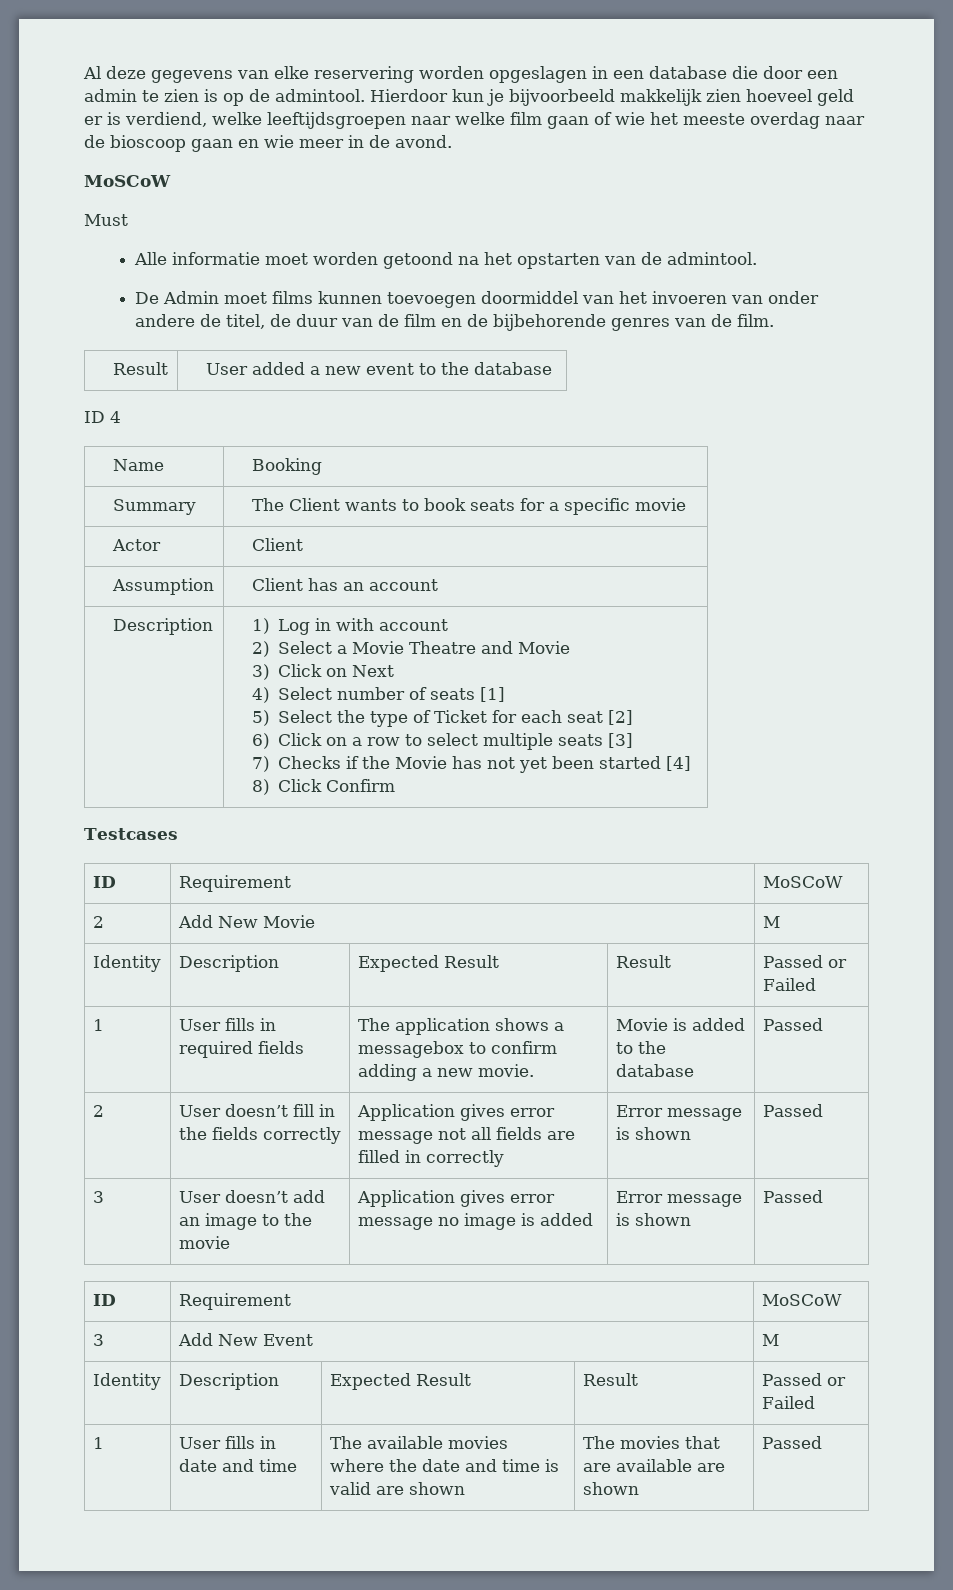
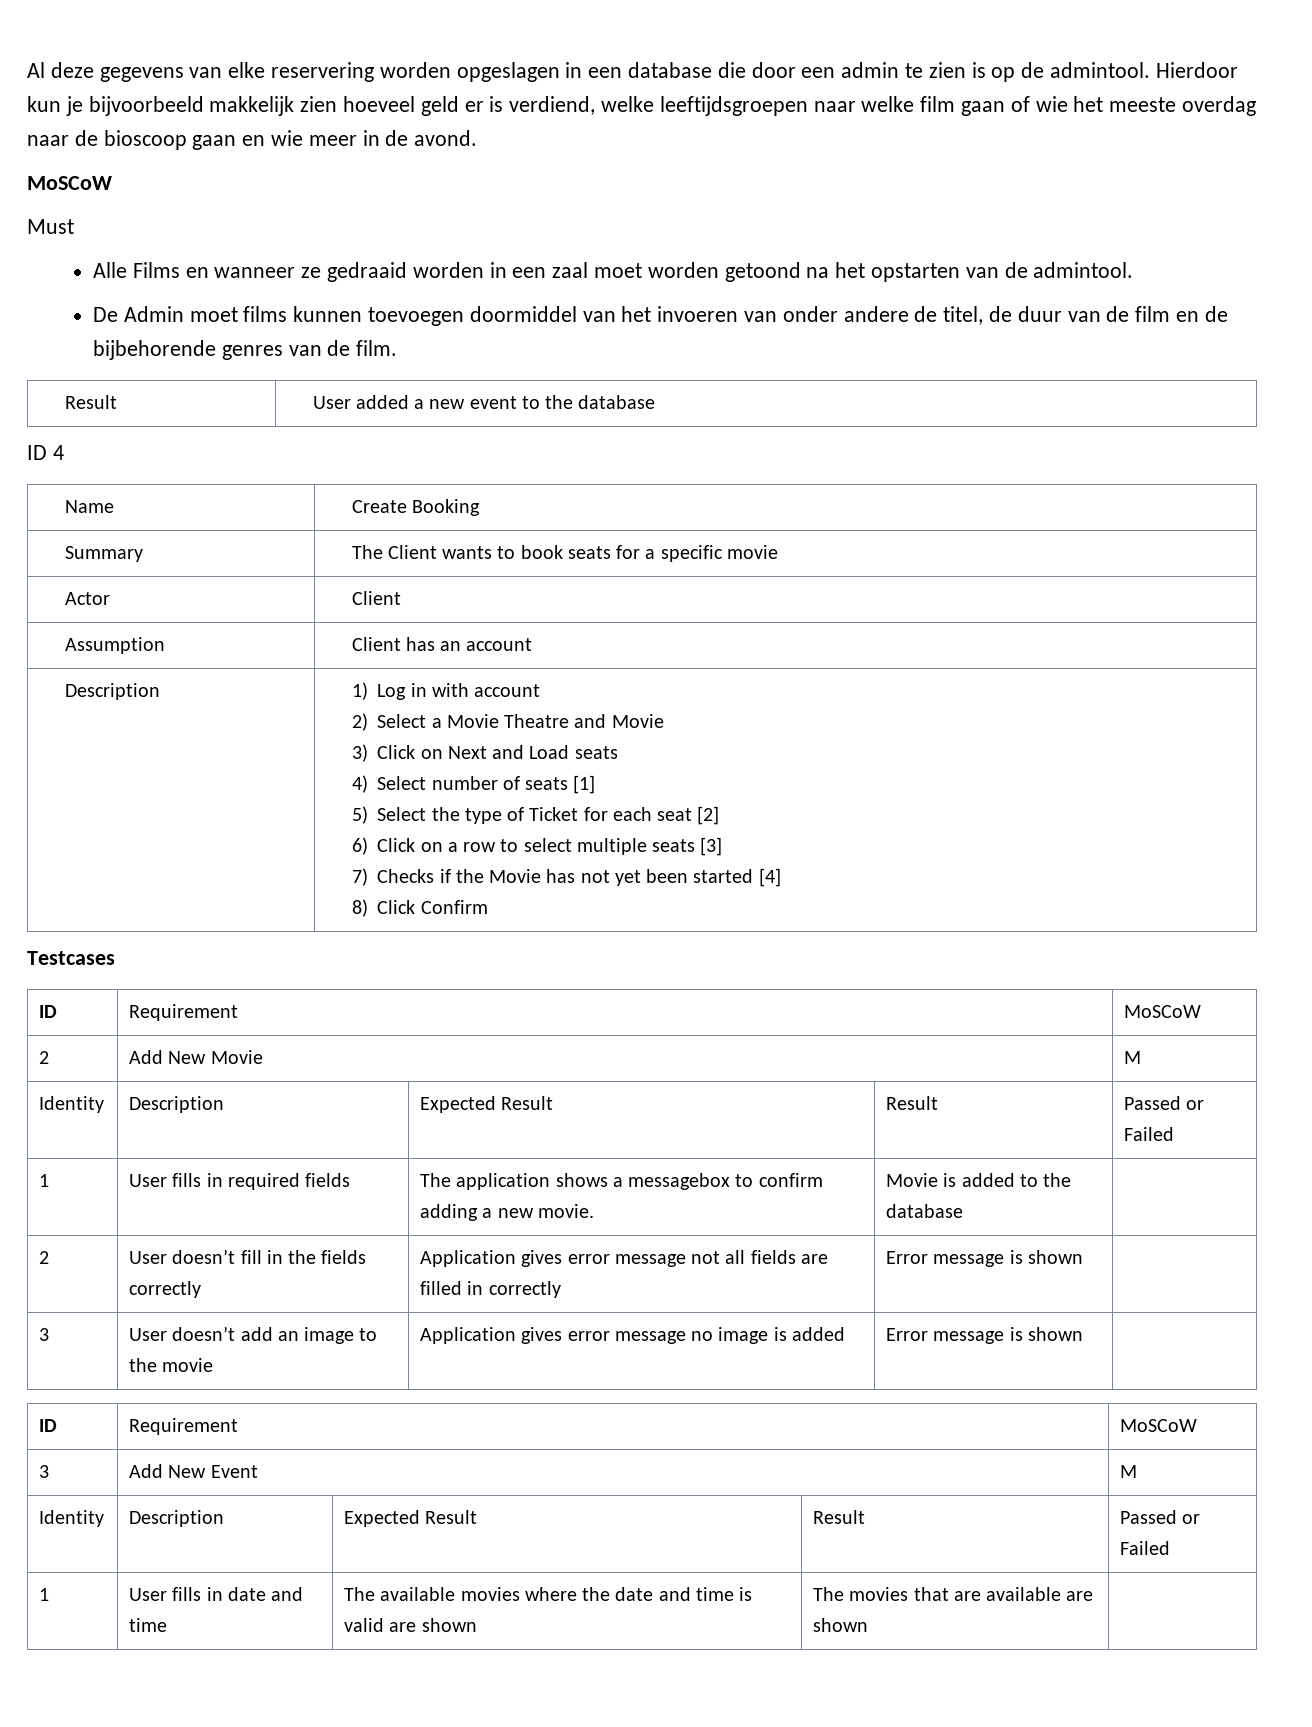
- Alle informatie moet worden getoond na het opstarten van de admintool.
+ Alle Films en wanneer ze gedraaid worden in een zaal moet worden getoond na het opstarten van de admintool.
- Name | Booking
+ Name | Create Booking
- 3) Click on Next
+ 3) Click on Next and Load seats
- 1 | User fills in required fields | The application shows a messagebox to confirm adding a new movie. | Movie is added to the database | Passed
+ 1 | User fills in required fields | The application shows a messagebox to confirm adding a new movie. | Movie is added to the database |
- 2 | User doesn’t fill in the fields correctly | Application gives error message not all fields are filled in correctly | Error message is shown | Passed
+ 2 | User doesn’t fill in the fields correctly | Application gives error message not all fields are filled in correctly | Error message is shown |
- 3 | User doesn’t add an image to the movie | Application gives error message no image is added | Error message is shown | Passed
+ 3 | User doesn’t add an image to the movie | Application gives error message no image is added | Error message is shown |
- 1 | User fills in date and time | The available movies where the date and time is valid are shown | The movies that are available are shown | Passed
+ 1 | User fills in date and time | The available movies where the date and time is valid are shown | The movies that are available are shown |

